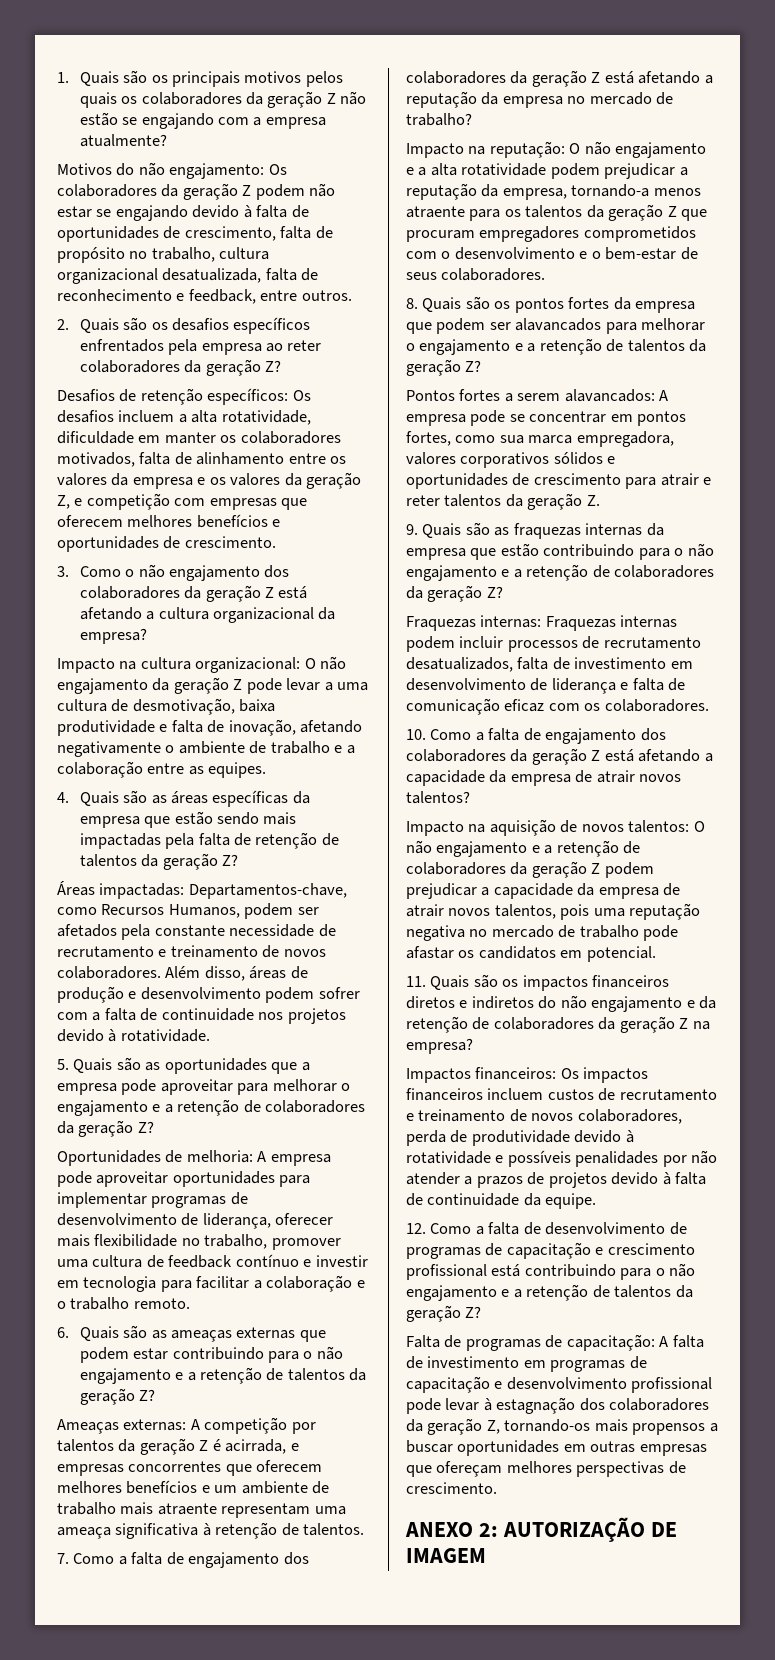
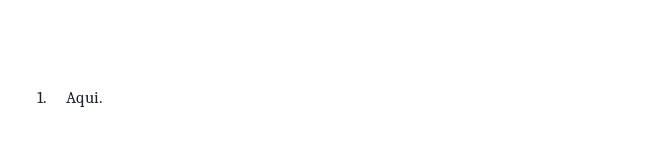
- 1. Quais são os principais motivos pelos quais os colaboradores da geração Z não estão se engajando com a empresa atualmente?
- Motivos do não engajamento: Os colaboradores da geração Z podem não estar se engajando devido à falta de oportunidades de crescimento, falta de propósito no trabalho, cultura organizacional desatualizada, falta de reconhecimento e feedback, entre outros.
- 2. Quais são os desafios específicos enfrentados pela empresa ao reter colaboradores da geração Z?
- Desafios de retenção específicos: Os desafios incluem a alta rotatividade, dificuldade em manter os colaboradores motivados, falta de alinhamento entre os valores da empresa e os valores da geração Z, e competição com empresas que oferecem melhores benefícios e oportunidades de crescimento.
- 3. Como o não engajamento dos colaboradores da geração Z está afetando a cultura organizacional da empresa?
- Impacto na cultura organizacional: O não engajamento da geração Z pode levar a uma cultura de desmotivação, baixa produtividade e falta de inovação, afetando negativamente o ambiente de trabalho e a colaboração entre as equipes.
- 4. Quais são as áreas específicas da empresa que estão sendo mais impactadas pela falta de retenção de talentos da geração Z?
- Áreas impactadas: Departamentos-chave, como Recursos Humanos, podem ser afetados pela constante necessidade de recrutamento e treinamento de novos colaboradores. Além disso, áreas de produção e desenvolvimento podem sofrer com a falta de continuidade nos projetos devido à rotatividade.
- 5. Quais são as oportunidades que a empresa pode aproveitar para melhorar o engajamento e a retenção de colaboradores da geração Z?
- Oportunidades de melhoria: A empresa pode aproveitar oportunidades para implementar programas de desenvolvimento de liderança, oferecer mais flexibilidade no trabalho, promover uma cultura de feedback contínuo e investir em tecnologia para facilitar a colaboração e o trabalho remoto.
- 6. Quais são as ameaças externas que podem estar contribuindo para o não engajamento e a retenção de talentos da geração Z?
- Ameaças externas: A competição por talentos da geração Z é acirrada, e empresas concorrentes que oferecem melhores benefícios e um ambiente de trabalho mais atraente representam uma ameaça significativa à retenção de talentos.
- 7. Como a falta de engajamento dos colaboradores da geração Z está afetando a reputação da empresa no mercado de trabalho?
- Impacto na reputação: O não engajamento e a alta rotatividade podem prejudicar a reputação da empresa, tornando-a menos atraente para os talentos da geração Z que procuram empregadores comprometidos com o desenvolvimento e o bem-estar de seus colaboradores.
- 8. Quais são os pontos fortes da empresa que podem ser alavancados para melhorar o engajamento e a retenção de talentos da geração Z?
- Pontos fortes a serem alavancados: A empresa pode se concentrar em pontos fortes, como sua marca empregadora, valores corporativos sólidos e oportunidades de crescimento para atrair e reter talentos da geração Z.
- 9. Quais são as fraquezas internas da empresa que estão contribuindo para o não engajamento e a retenção de colaboradores da geração Z?
- Fraquezas internas: Fraquezas internas podem incluir processos de recrutamento desatualizados, falta de investimento em desenvolvimento de liderança e falta de comunicação eficaz com os colaboradores.
- 10. Como a falta de engajamento dos colaboradores da geração Z está afetando a capacidade da empresa de atrair novos talentos?
- Impacto na aquisição de novos talentos: O não engajamento e a retenção de colaboradores da geração Z podem prejudicar a capacidade da empresa de atrair novos talentos, pois uma reputação negativa no mercado de trabalho pode afastar os candidatos em potencial.
- 11. Quais são os impactos financeiros diretos e indiretos do não engajamento e da retenção de colaboradores da geração Z na empresa?
- Impactos financeiros: Os impactos financeiros incluem custos de recrutamento e treinamento de novos colaboradores, perda de produtividade devido à rotatividade e possíveis penalidades por não atender a prazos de projetos devido à falta de continuidade da equipe.
- 12. Como a falta de desenvolvimento de programas de capacitação e crescimento profissional está contribuindo para o não engajamento e a retenção de talentos da geração Z?
- Falta de programas de capacitação: A falta de investimento em programas de capacitação e desenvolvimento profissional pode levar à estagnação dos colaboradores da geração Z, tornando-os mais propensos a buscar oportunidades em outras empresas que ofereçam melhores perspectivas de crescimento.
- ANEXO 2: AUTORIZAÇÃO DE IMAGEM
+ 1. Aqui.

